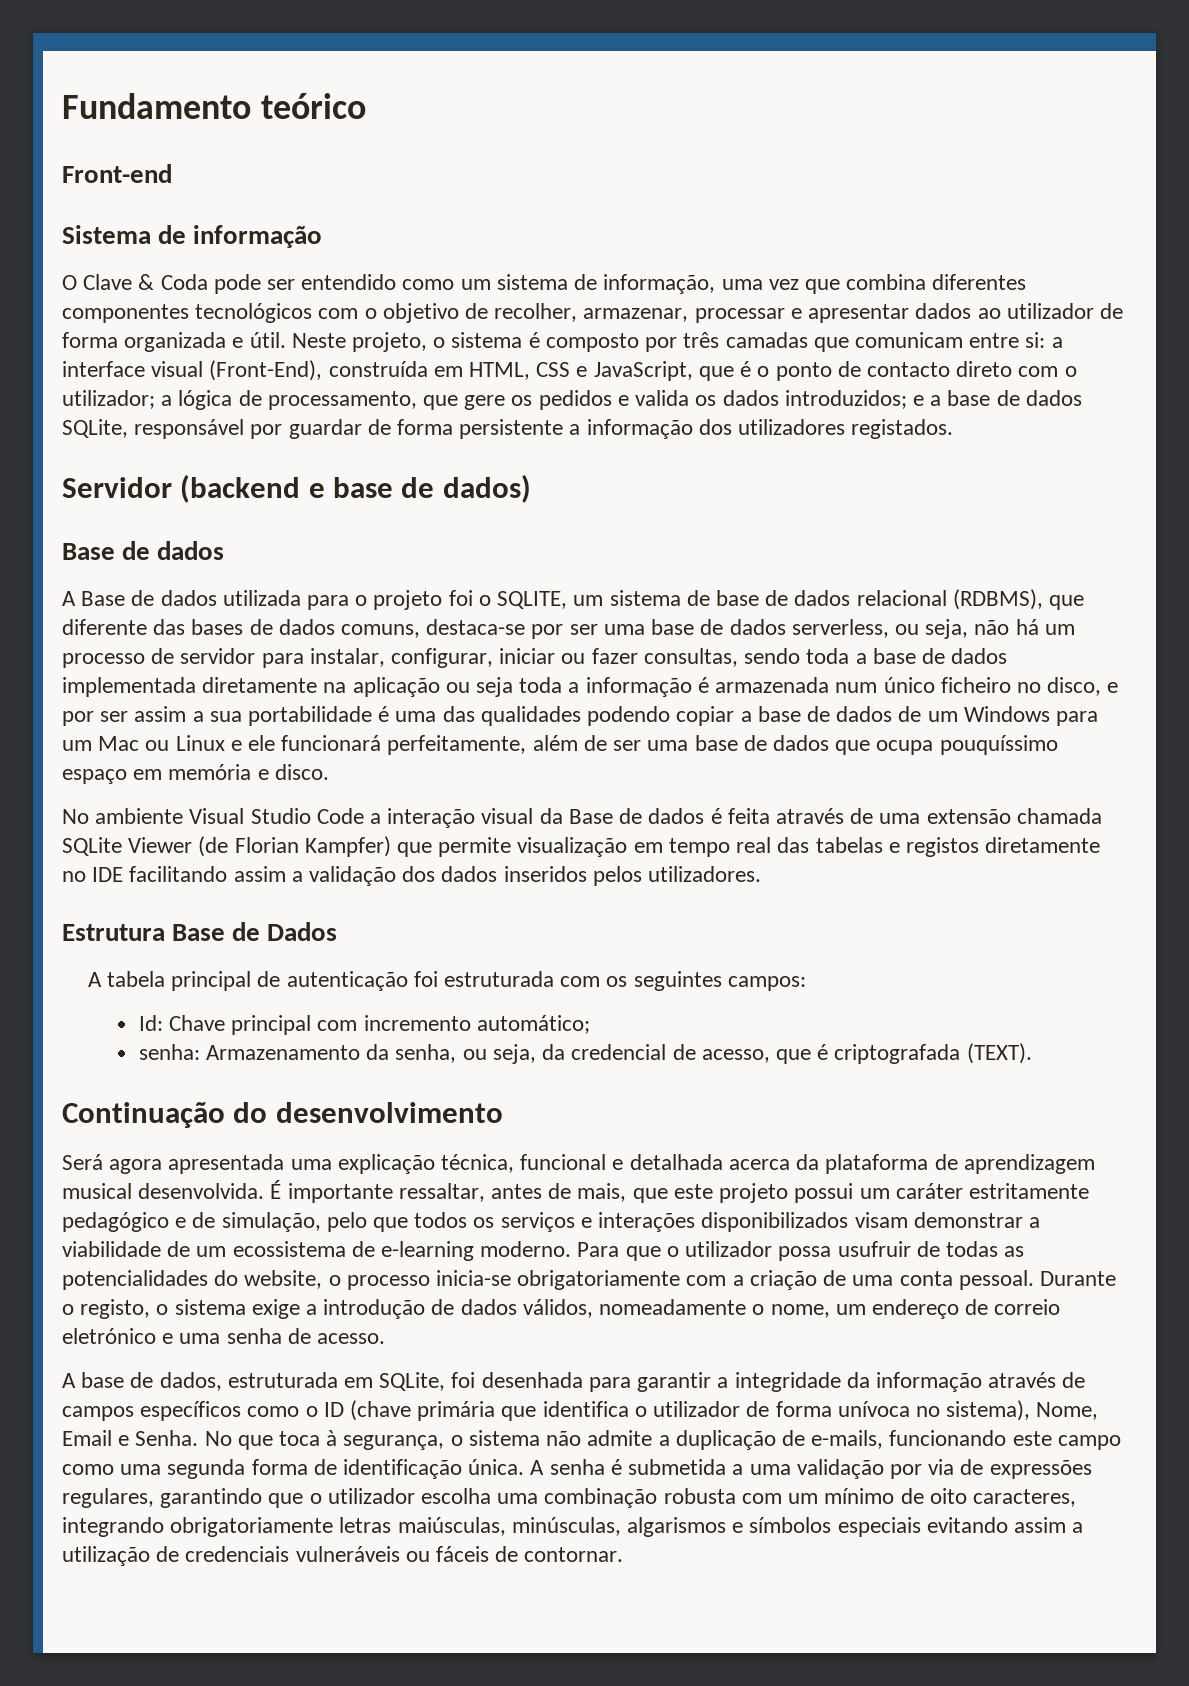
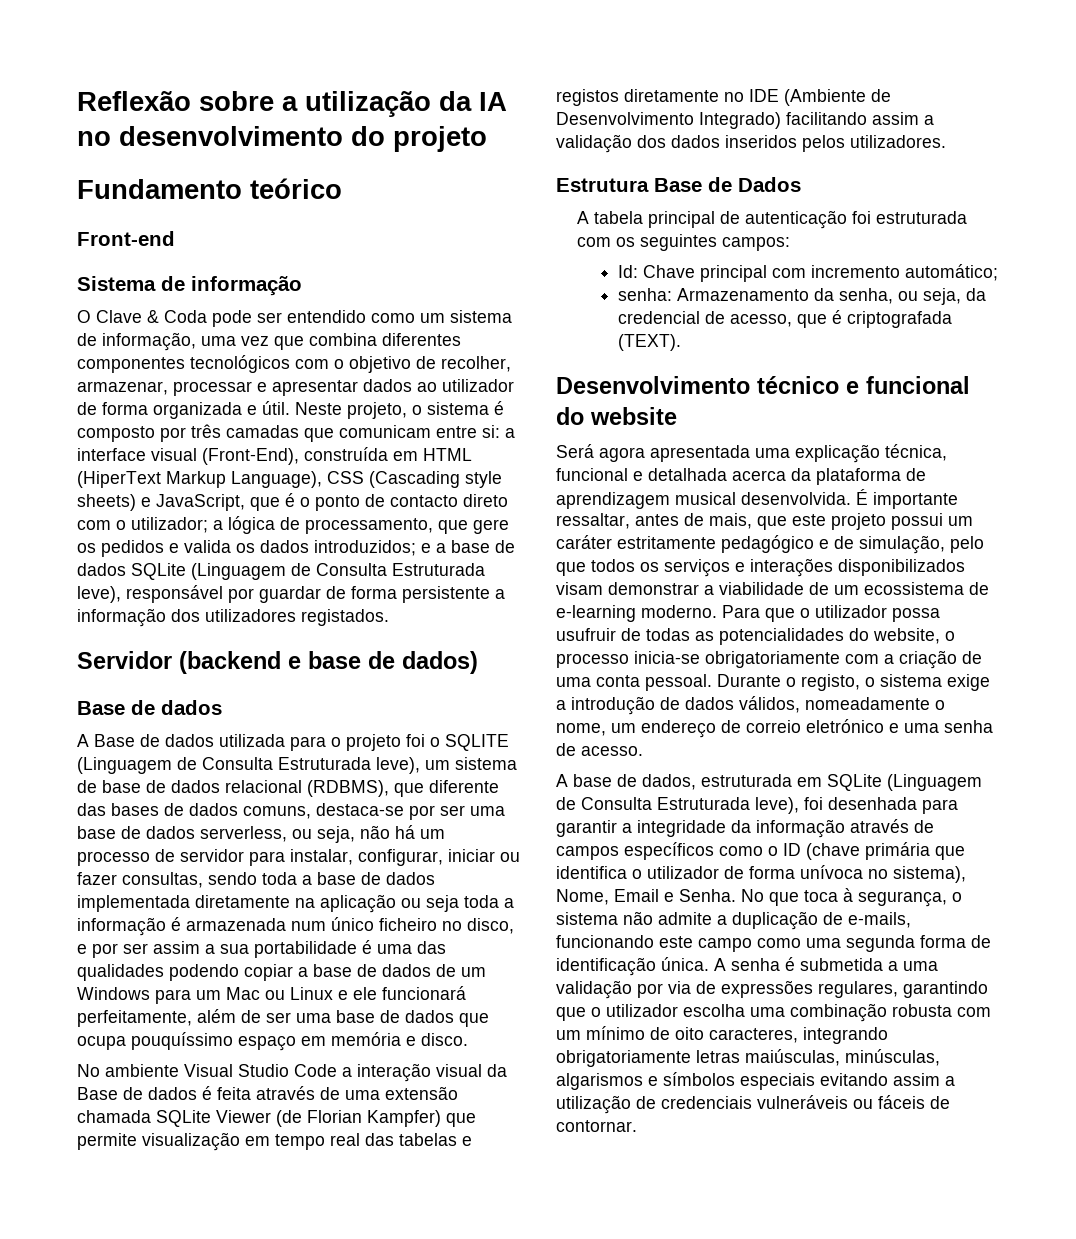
+ Reflexão sobre a utilização da IA no desenvolvimento do projeto
- Neste projeto, o sistema é composto por três camadas que comunicam entre si: a interface visual (Front-End), construída em HTML, CSS e JavaScript, que é o ponto de contacto direto com o utilizador; a lógica de processamento, que gere os pedidos e valida os dados introduzidos; e a base de dados SQLite, responsável por guardar de forma persistente a informação dos utilizadores registados.
+ Neste projeto, o sistema é composto por três camadas que comunicam entre si: a interface visual (Front-End), construída em HTML (HiperText Markup Language), CSS (Cascading style sheets) e JavaScript, que é o ponto de contacto direto com o utilizador; a lógica de processamento, que gere os pedidos e valida os dados introduzidos; e a base de dados SQLite (Linguagem de Consulta Estruturada leve), responsável por guardar de forma persistente a informação dos utilizadores registados.
- A Base de dados utilizada para o projeto foi o SQLITE, um sistema de base de dados relacional (RDBMS), que diferente das bases de dados comuns, destaca-se por ser uma base de dados serverless, ou seja, não há um processo de servidor para instalar, configurar, iniciar ou fazer consultas, sendo toda a base de dados implementada diretamente na aplicação ou seja toda a informação é armazenada num único ficheiro no disco, e por ser assim a sua portabilidade é uma das qualidades podendo copiar a base de dados de um Windows para um Mac ou Linux e ele funcionará perfeitamente, além de ser uma base de dados que ocupa pouquíssimo espaço em memória e disco.
+ A Base de dados utilizada para o projeto foi o SQLITE (Linguagem de Consulta Estruturada leve), um sistema de base de dados relacional (RDBMS), que diferente das bases de dados comuns, destaca-se por ser uma base de dados serverless, ou seja, não há um processo de servidor para instalar, configurar, iniciar ou fazer consultas, sendo toda a base de dados implementada diretamente na aplicação ou seja toda a informação é armazenada num único ficheiro no disco, e por ser assim a sua portabilidade é uma das qualidades podendo copiar a base de dados de um Windows para um Mac ou Linux e ele funcionará perfeitamente, além de ser uma base de dados que ocupa pouquíssimo espaço em memória e disco.
- No ambiente Visual Studio Code a interação visual da Base de dados é feita através de uma extensão chamada SQLite Viewer (de Florian Kampfer) que permite visualização em tempo real das tabelas e registos diretamente no IDE facilitando assim a validação dos dados inseridos pelos utilizadores.
+ No ambiente Visual Studio Code a interação visual da Base de dados é feita através de uma extensão chamada SQLite Viewer (de Florian Kampfer) que permite visualização em tempo real das tabelas e registos diretamente no IDE (Ambiente de Desenvolvimento Integrado) facilitando assim a validação dos dados inseridos pelos utilizadores.
- Continuação do desenvolvimento
+ Desenvolvimento técnico e funcional do website
- A base de dados, estruturada em SQLite, foi desenhada para garantir a integridade da informação através de campos específicos como o ID (chave primária que identifica o utilizador de forma unívoca no sistema), Nome, Email e Senha.
+ A base de dados, estruturada em SQLite (Linguagem de Consulta Estruturada leve), foi desenhada para garantir a integridade da informação através de campos específicos como o ID (chave primária que identifica o utilizador de forma unívoca no sistema), Nome, Email e Senha.

